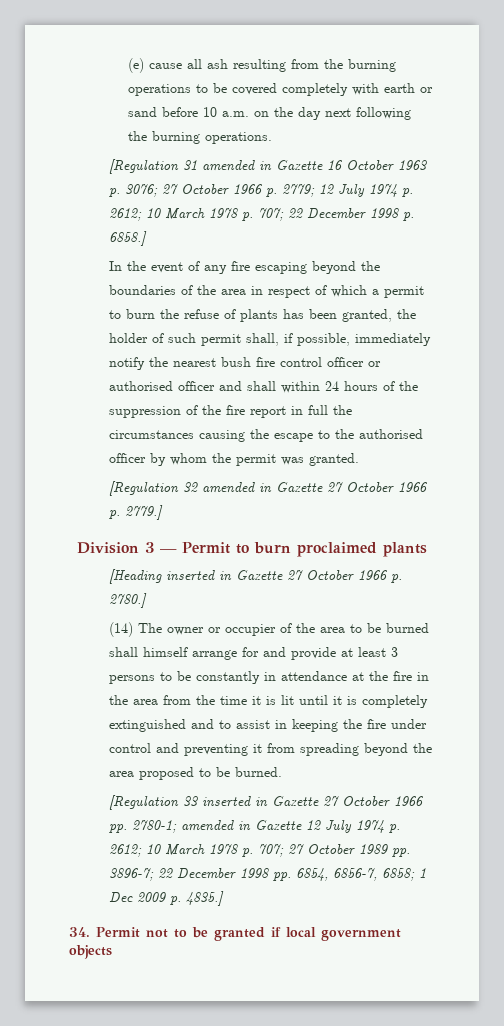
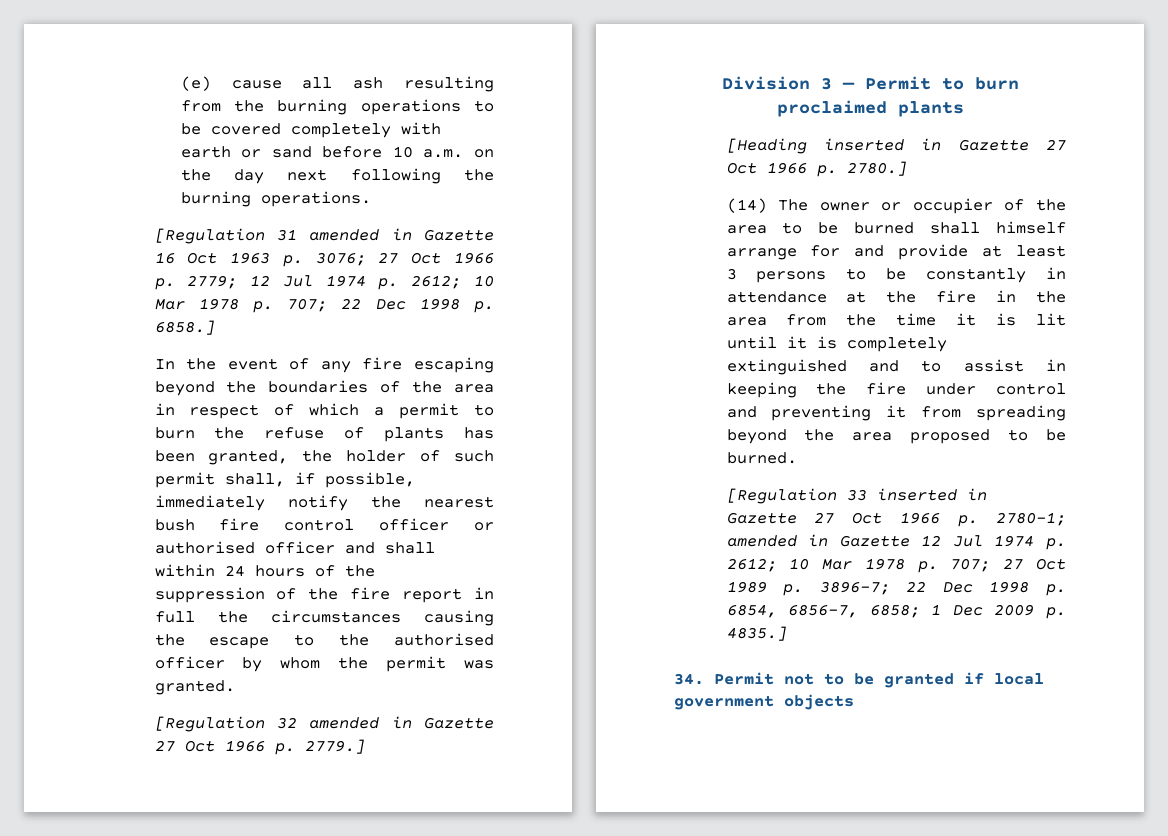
- [Regulation 31 amended in Gazette 16 October 1963 p. 3076; 27 October 1966 p. 2779; 12 July 1974 p. 2612; 10 March 1978 p. 707; 22 December 1998 p. 6858.]
+ [Regulation 31 amended in Gazette 16 Oct 1963 p. 3076; 27 Oct 1966 p. 2779; 12 Jul 1974 p. 2612; 10 Mar 1978 p. 707; 22 Dec 1998 p. 6858.]
- [Regulation 32 amended in Gazette 27 October 1966 p. 2779.]
+ [Regulation 32 amended in Gazette 27 Oct 1966 p. 2779.]
- [Heading inserted in Gazette 27 October 1966 p. 2780.]
+ [Heading inserted in Gazette 27 Oct 1966 p. 2780.]
- [Regulation 33 inserted in Gazette 27 October 1966 pp. 2780-1; amended in Gazette 12 July 1974 p. 2612; 10 March 1978 p. 707; 27 October 1989 pp. 3896-7; 22 December 1998 pp. 6854, 6856-7, 6858; 1 Dec 2009 p. 4835.]
+ [Regulation 33 inserted in Gazette 27 Oct 1966 p. 2780-1; amended in Gazette 12 Jul 1974 p. 2612; 10 Mar 1978 p. 707; 27 Oct 1989 p. 3896-7; 22 Dec 1998 p. 6854, 6856-7, 6858; 1 Dec 2009 p. 4835.]

